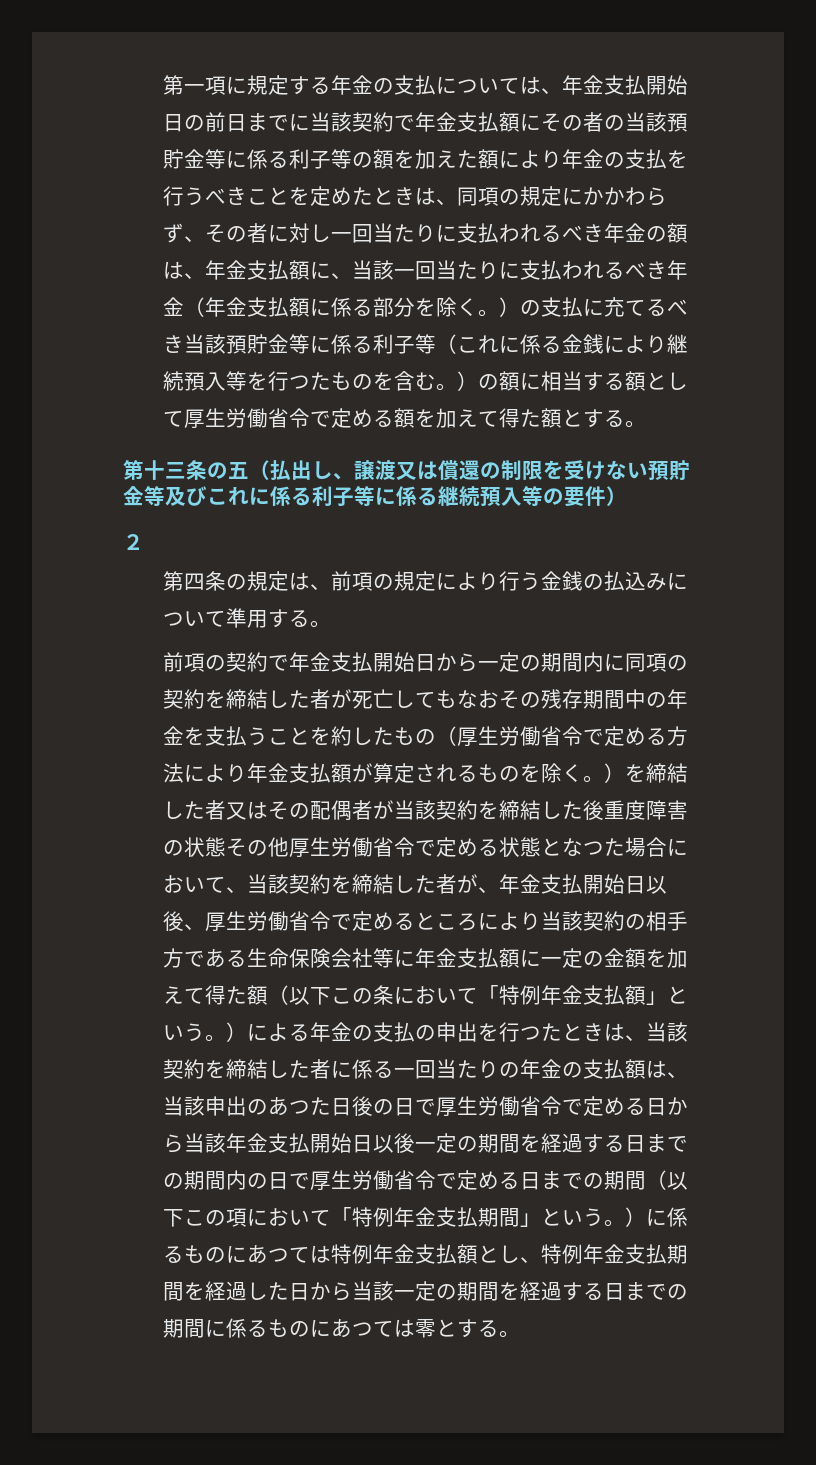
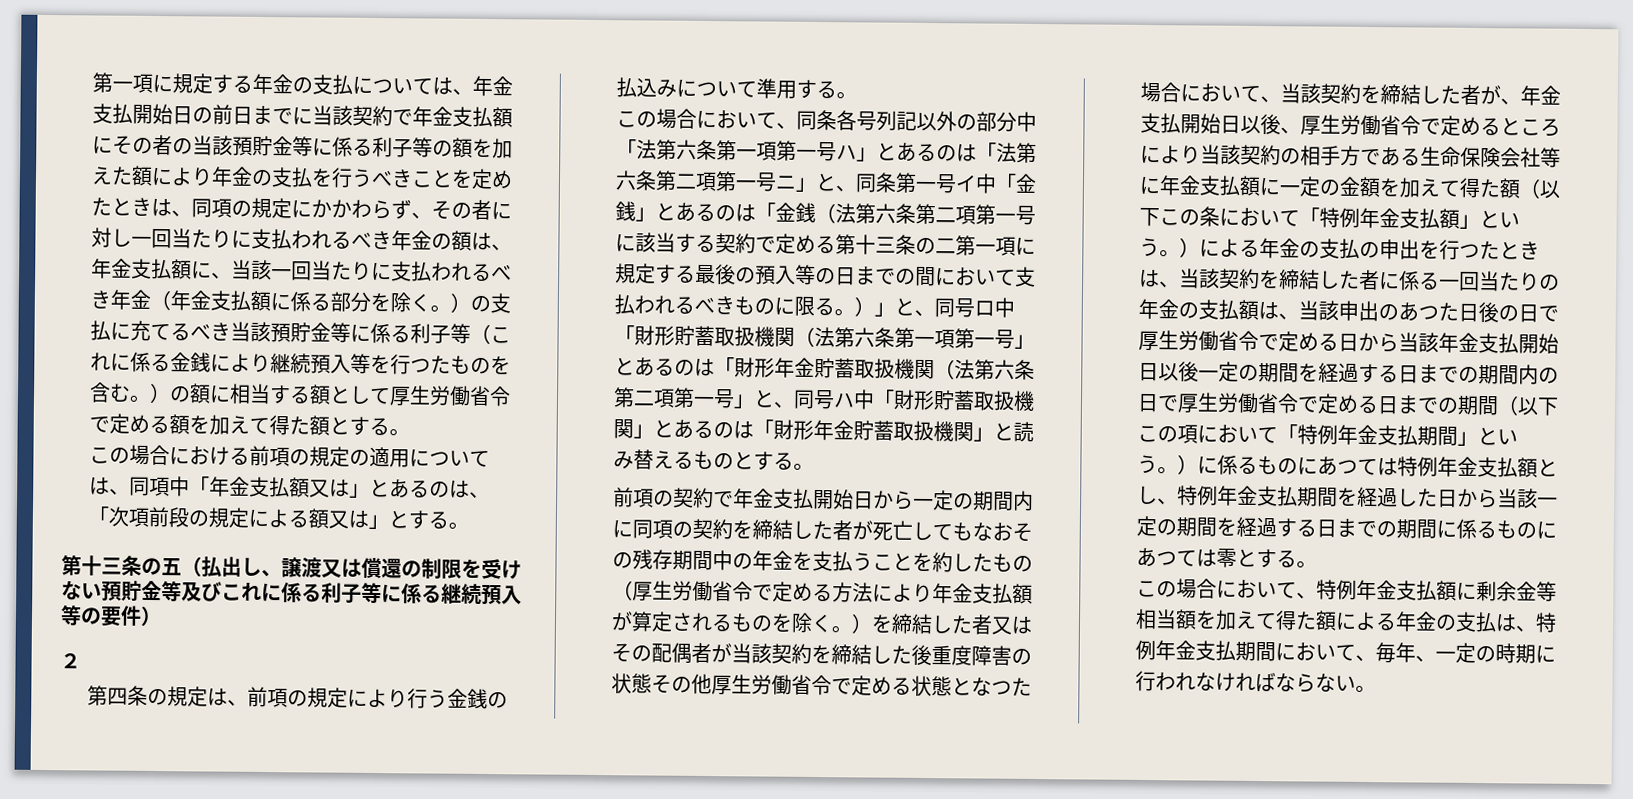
+ この場合における前項の規定の適用については、同項中「年金支払額又は」とあるのは、「次項前段の規定による額又は」とする。
+ この場合において、同条各号列記以外の部分中「法第六条第一項第一号ハ」とあるのは「法第六条第二項第一号ニ」と、同条第一号イ中「金銭」とあるのは「金銭（法第六条第二項第一号に該当する契約で定める第十三条の二第一項に規定する最後の預入等の日までの間において支払われるべきものに限る。）」と、同号ロ中「財形貯蓄取扱機関（法第六条第一項第一号」とあるのは「財形年金貯蓄取扱機関（法第六条第二項第一号」と、同号ハ中「財形貯蓄取扱機関」とあるのは「財形年金貯蓄取扱機関」と読み替えるものとする。
+ この場合において、特例年金支払額に剰余金等相当額を加えて得た額による年金の支払は、特例年金支払期間において、毎年、一定の時期に行われなければならない。

